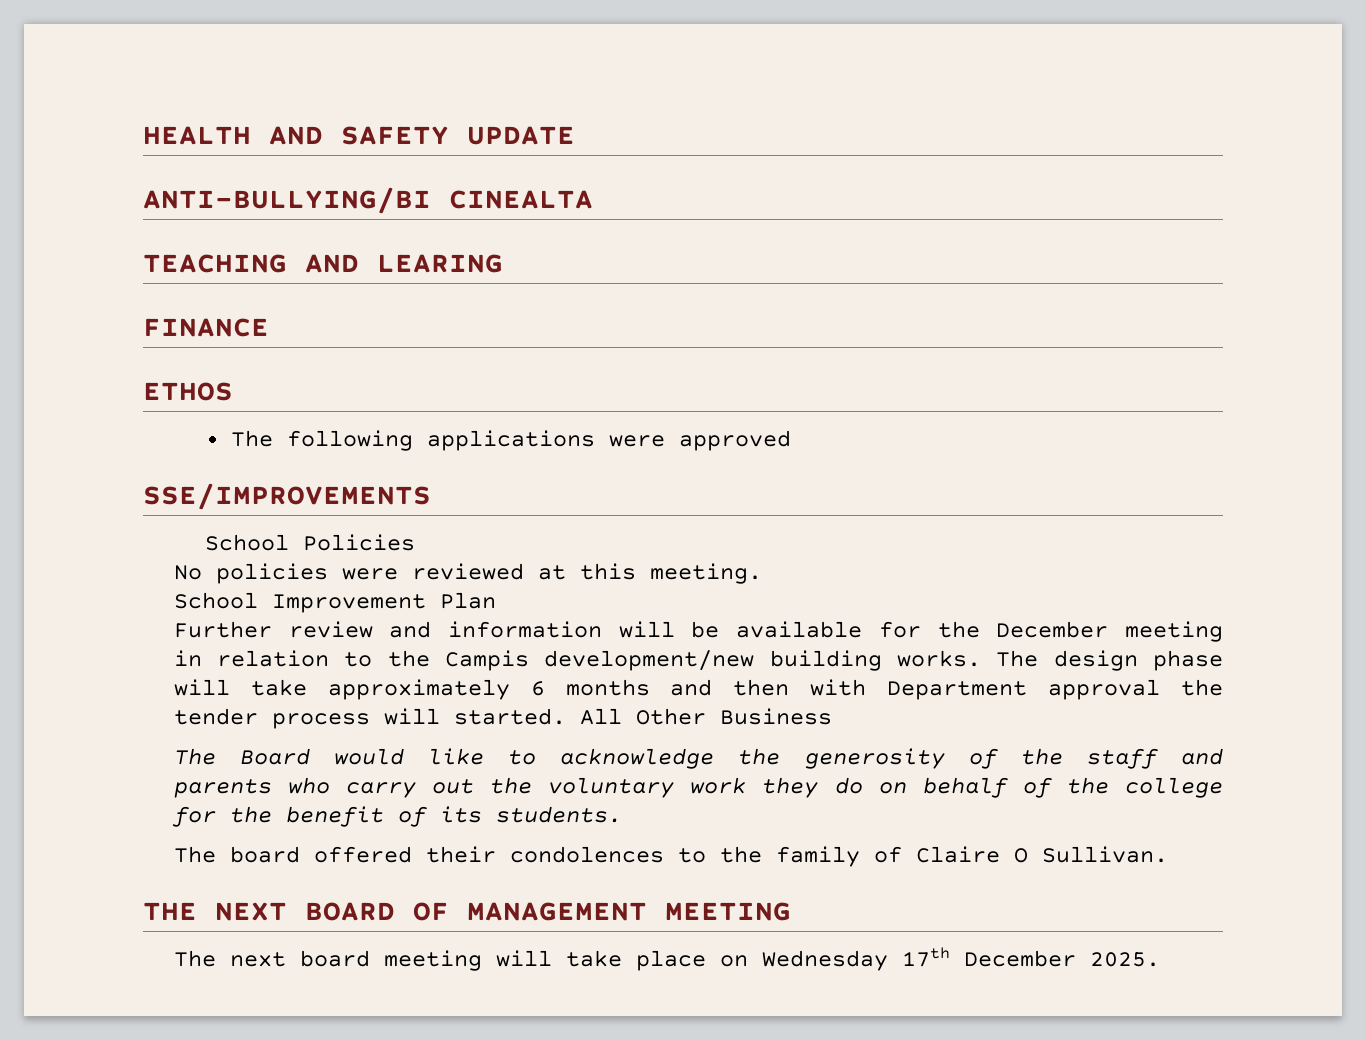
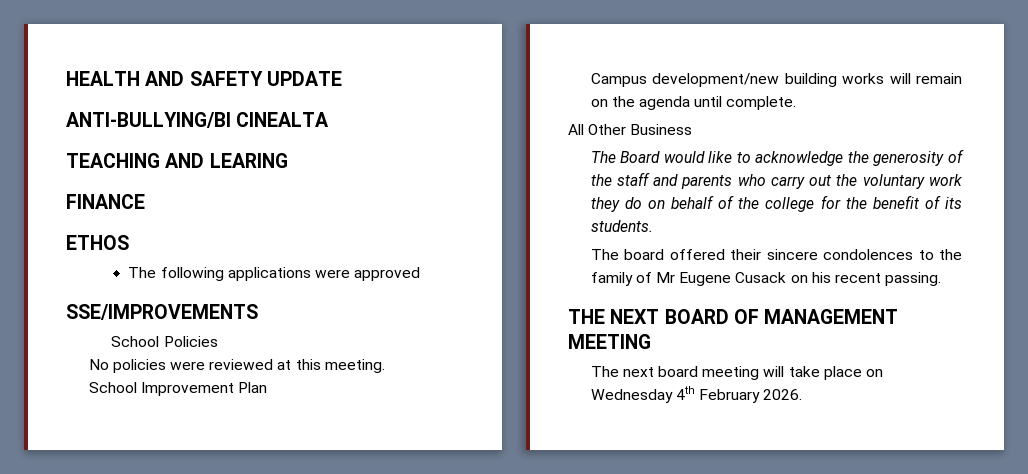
- Further review and information will be available for the December meeting in relation to the Campis development/new building works. The design phase will take approximately 6 months and then with Department approval the tender process will started. All Other Business
+ Campus development/new building works will remain on the agenda until complete.
+ All Other Business
- The board offered their condolences to the family of Claire O Sullivan.
+ The board offered their sincere condolences to the family of Mr Eugene Cusack on his recent passing.
- The next board meeting will take place on Wednesday 17th December 2025.
+ The next board meeting will take place on Wednesday 4th February 2026.

